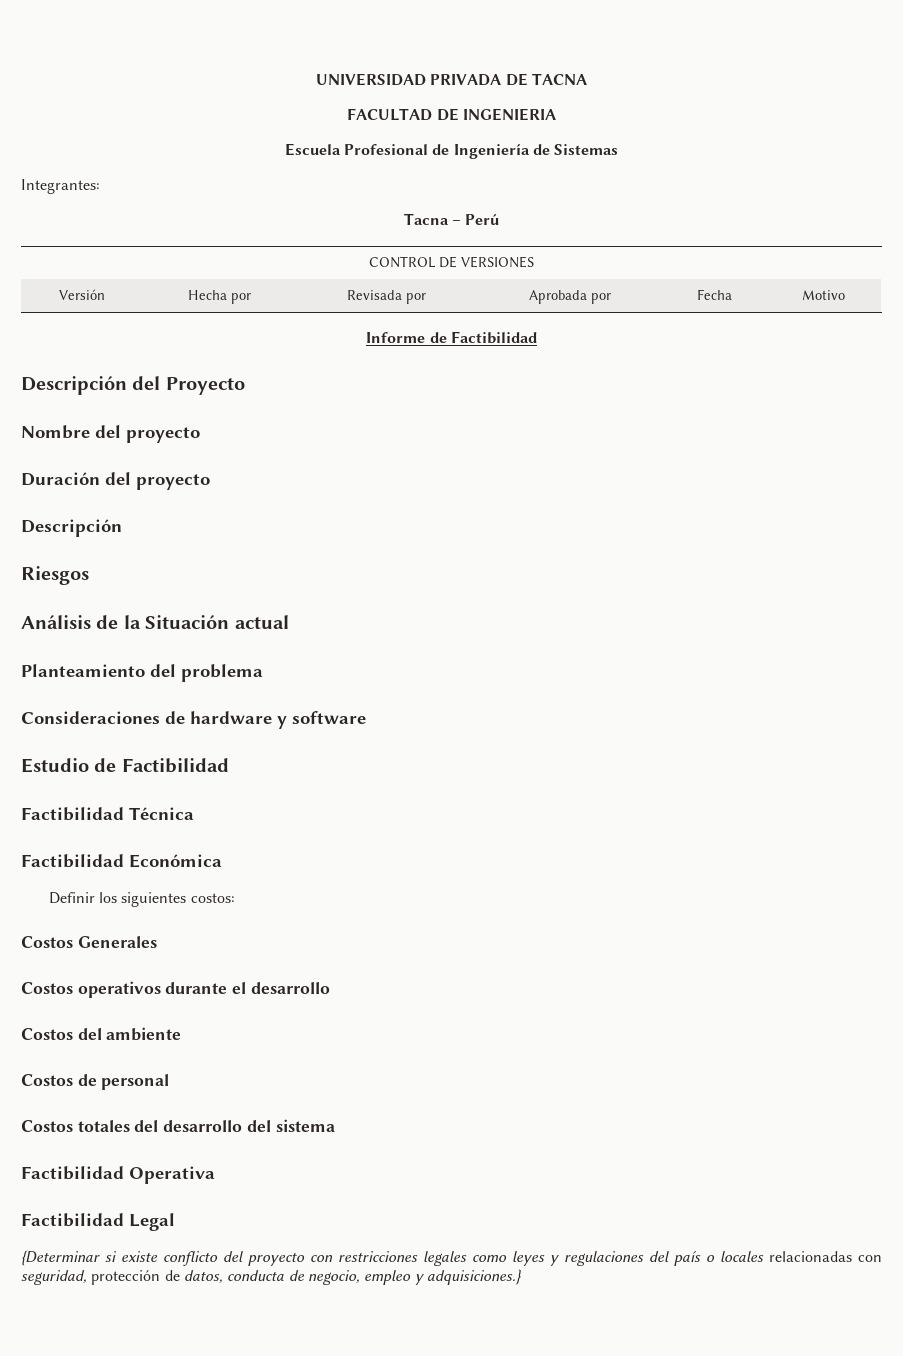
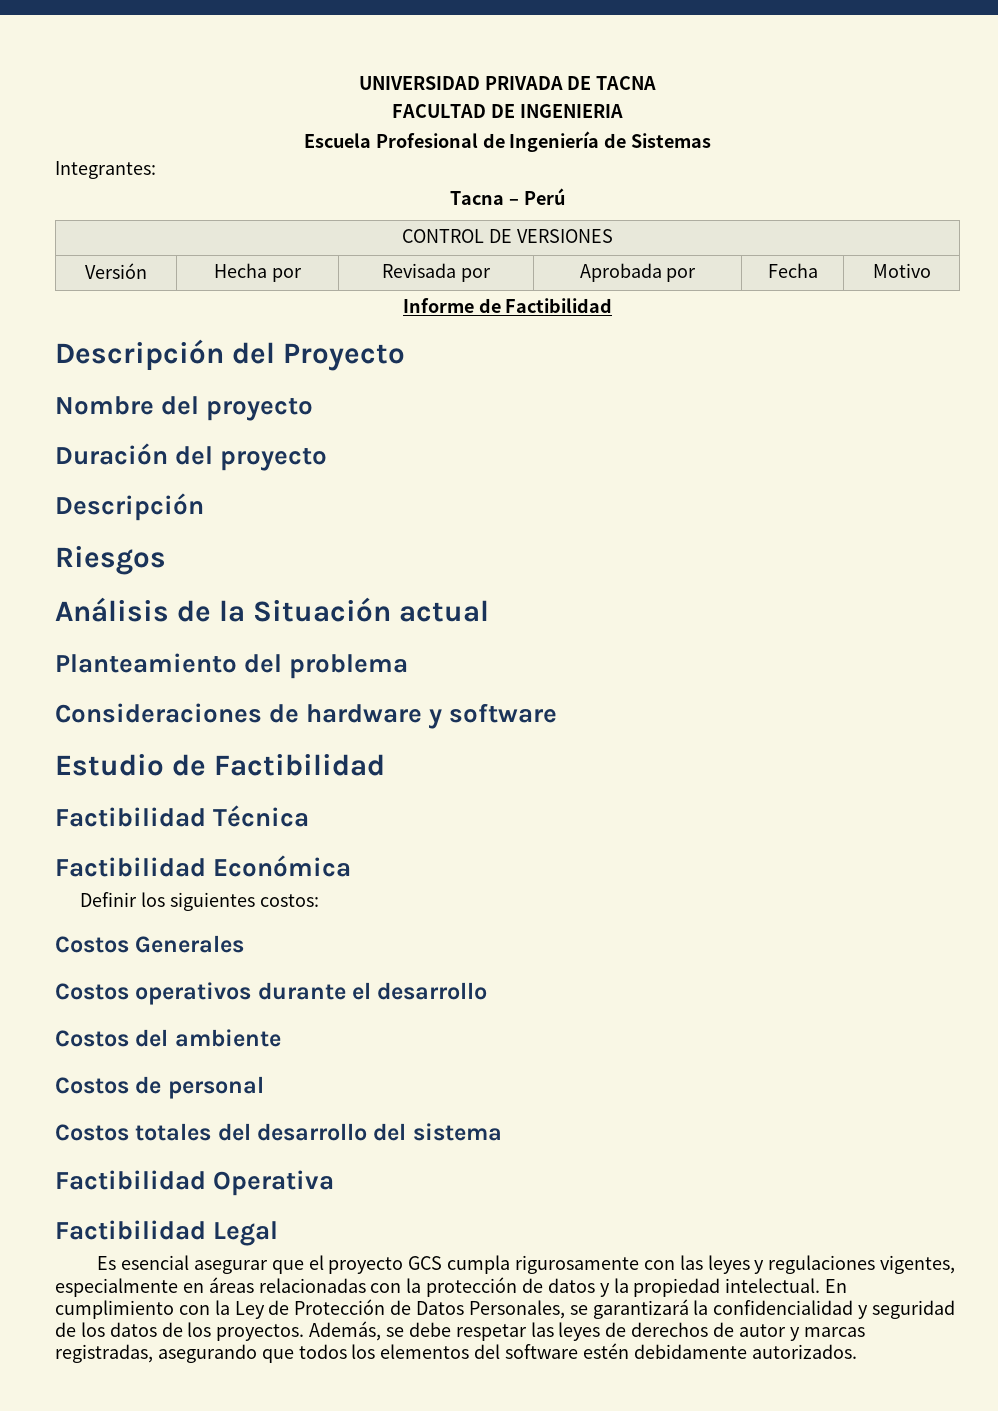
- {Determinar si existe conflicto del proyecto con restricciones legales como leyes y regulaciones del país o locales relacionadas con seguridad, protección de datos, conducta de negocio, empleo y adquisiciones.}
+ Es esencial asegurar que el proyecto GCS cumpla rigurosamente con las leyes y regulaciones vigentes, especialmente en áreas relacionadas con la protección de datos y la propiedad intelectual. En cumplimiento con la Ley de Protección de Datos Personales, se garantizará la confidencialidad y seguridad de los datos de los proyectos. Además, se debe respetar las leyes de derechos de autor y marcas registradas, asegurando que todos los elementos del software estén debidamente autorizados.

